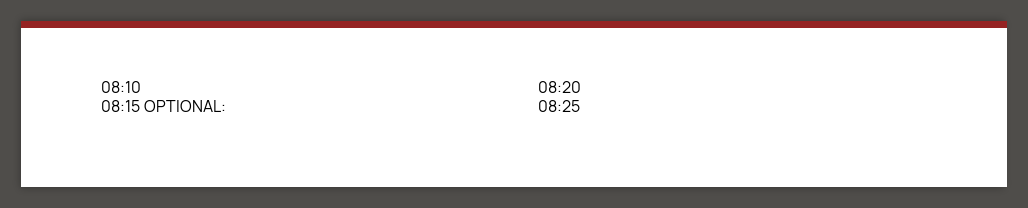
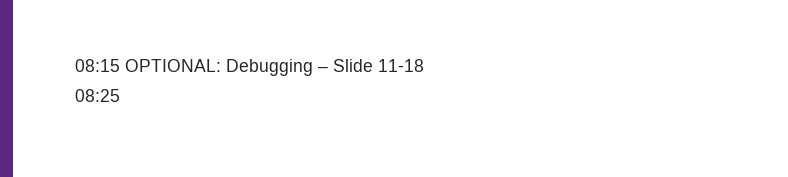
- 08:10
- 08:15 OPTIONAL:
- 08:20
+ 08:15 OPTIONAL: Debugging – Slide 11-18

